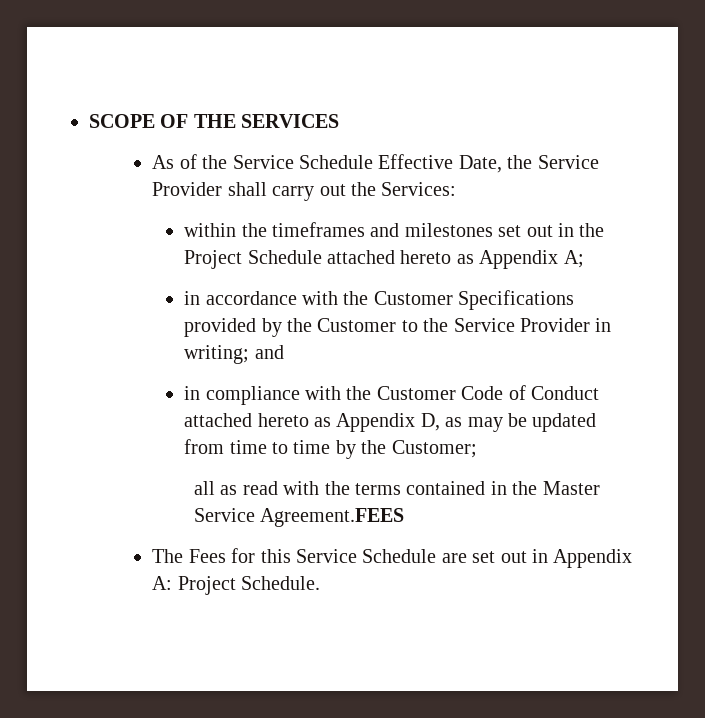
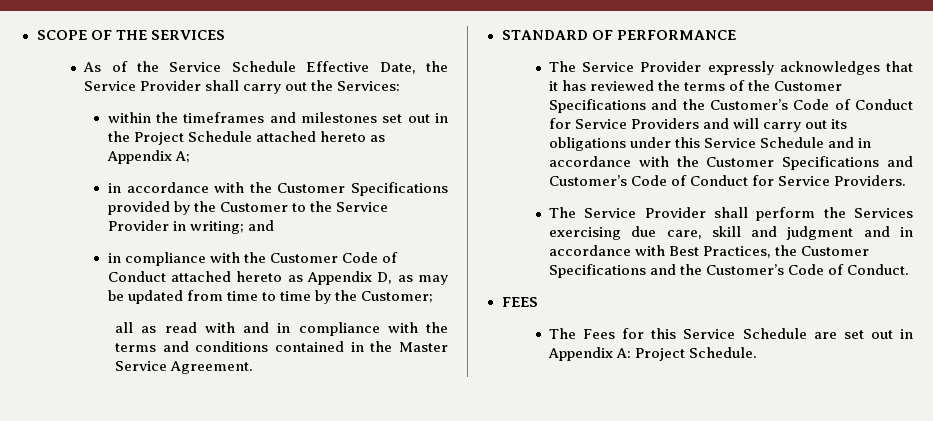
- all as read with the terms contained in the Master Service Agreement.FEES
+ all as read with and in compliance with the terms and conditions contained in the Master Service Agreement.
+ STANDARD OF PERFORMANCE
+ The Service Provider expressly acknowledges that it has reviewed the terms of the Customer Specifications and the Customer’s Code of Conduct for Service Providers and will carry out its obligations under this Service Schedule and in accordance with the Customer Specifications and Customer’s Code of Conduct for Service Providers.
+ The Service Provider shall perform the Services exercising due care, skill and judgment and in accordance with Best Practices, the Customer Specifications and the Customer’s Code of Conduct.
+ FEES

